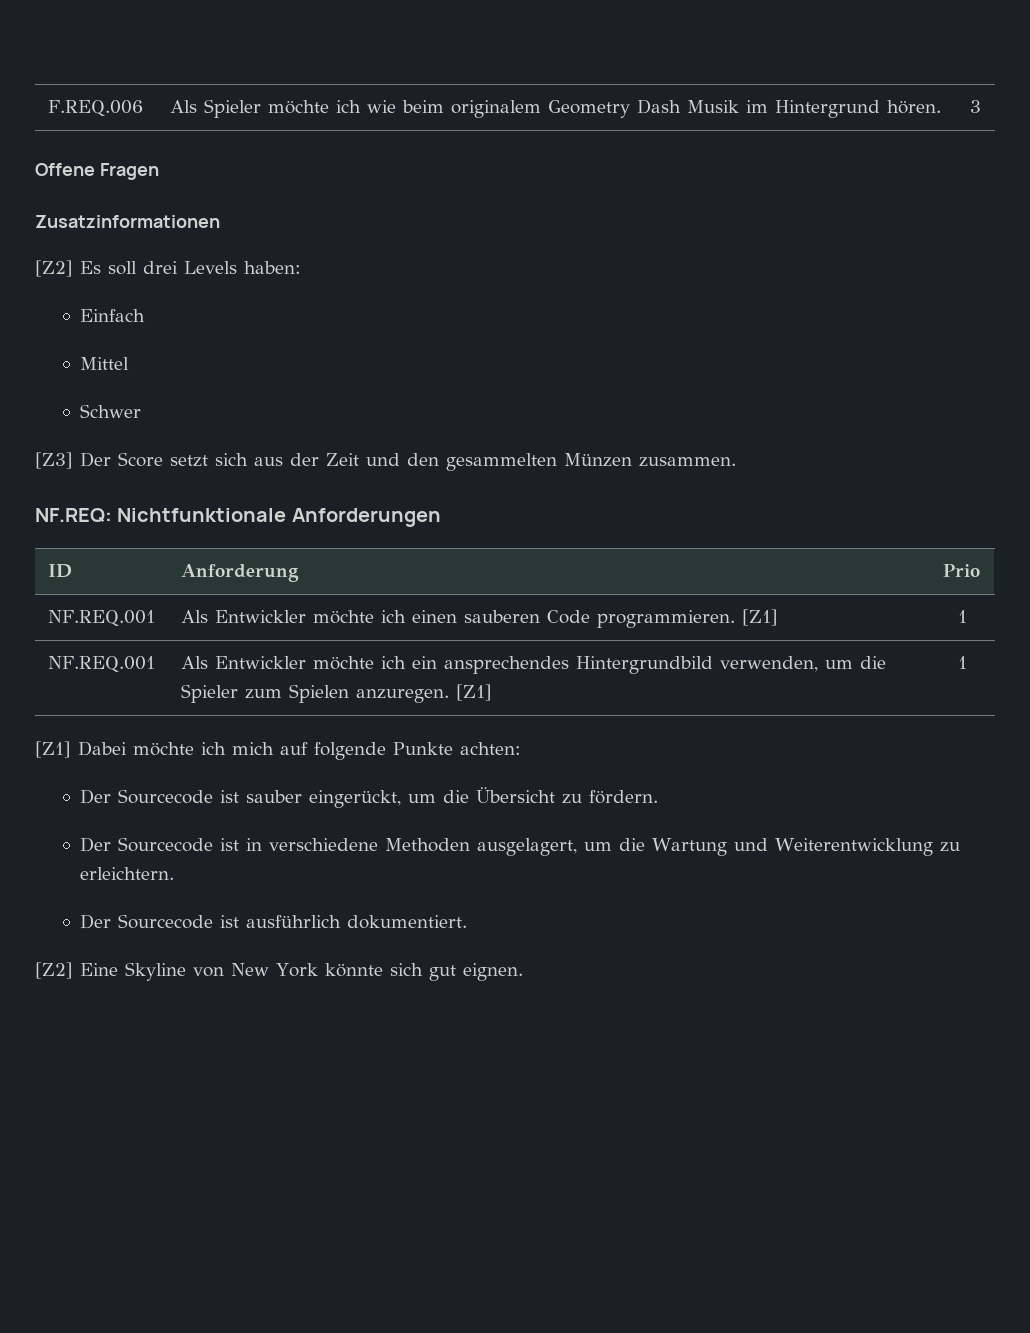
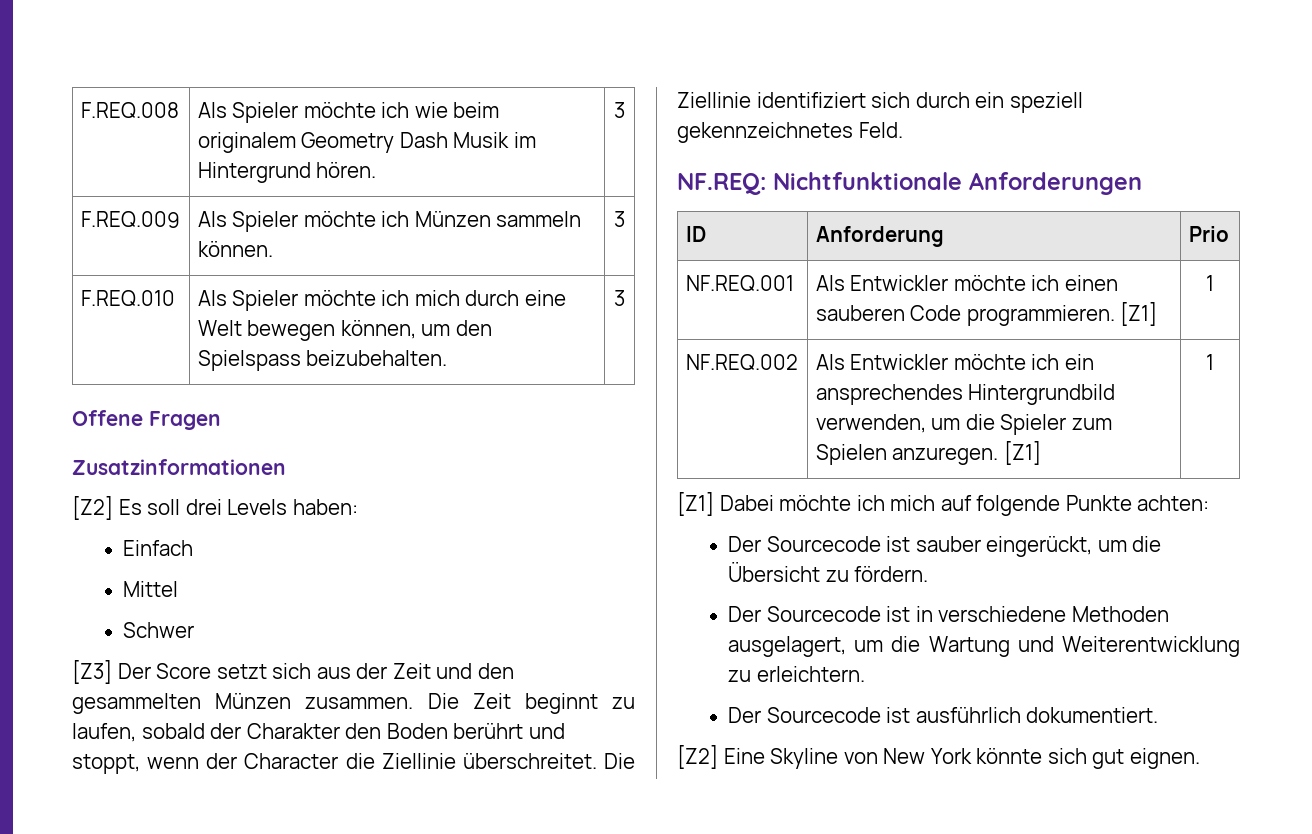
- F.REQ.006 | Als Spieler möchte ich wie beim originalem Geometry Dash Musik im Hintergrund hören. | 3
+ F.REQ.008 | Als Spieler möchte ich wie beim originalem Geometry Dash Musik im Hintergrund hören. | 3
+ F.REQ.009 | Als Spieler möchte ich Münzen sammeln können. | 3
+ F.REQ.010 | Als Spieler möchte ich mich durch eine Welt bewegen können, um den Spielspass beizubehalten. | 3
+ Die Zeit beginnt zu laufen, sobald der Charakter den Boden berührt und stoppt, wenn der Character die Ziellinie überschreitet. Die Ziellinie identifiziert sich durch ein speziell gekennzeichnetes Feld.
- NF.REQ.001 | Als Entwickler möchte ich ein ansprechendes Hintergrundbild verwenden, um die Spieler zum Spielen anzuregen. [Z1] | 1
+ NF.REQ.002 | Als Entwickler möchte ich ein ansprechendes Hintergrundbild verwenden, um die Spieler zum Spielen anzuregen. [Z1] | 1

